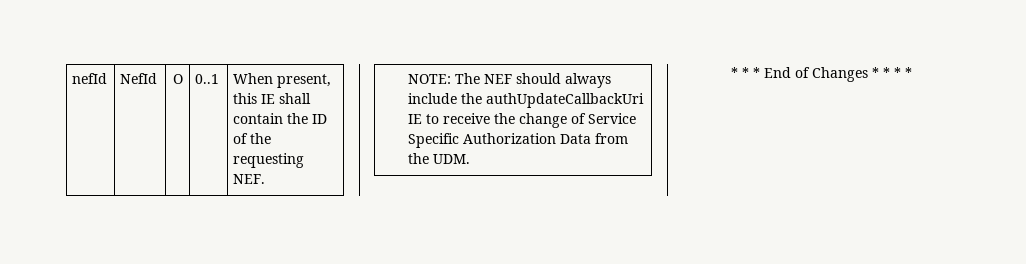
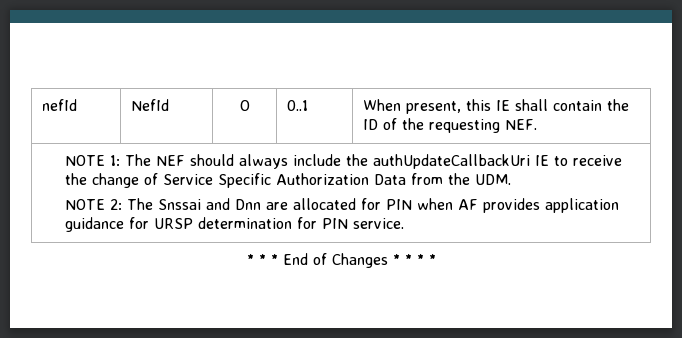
- NOTE: The NEF should always include the authUpdateCallbackUri IE to receive the change of Service Specific Authorization Data from the UDM.
+ NOTE 1: The NEF should always include the authUpdateCallbackUri IE to receive the change of Service Specific Authorization Data from the UDM.
+ NOTE 2: The Snssai and Dnn are allocated for PIN when AF provides application guidance for URSP determination for PIN service.

